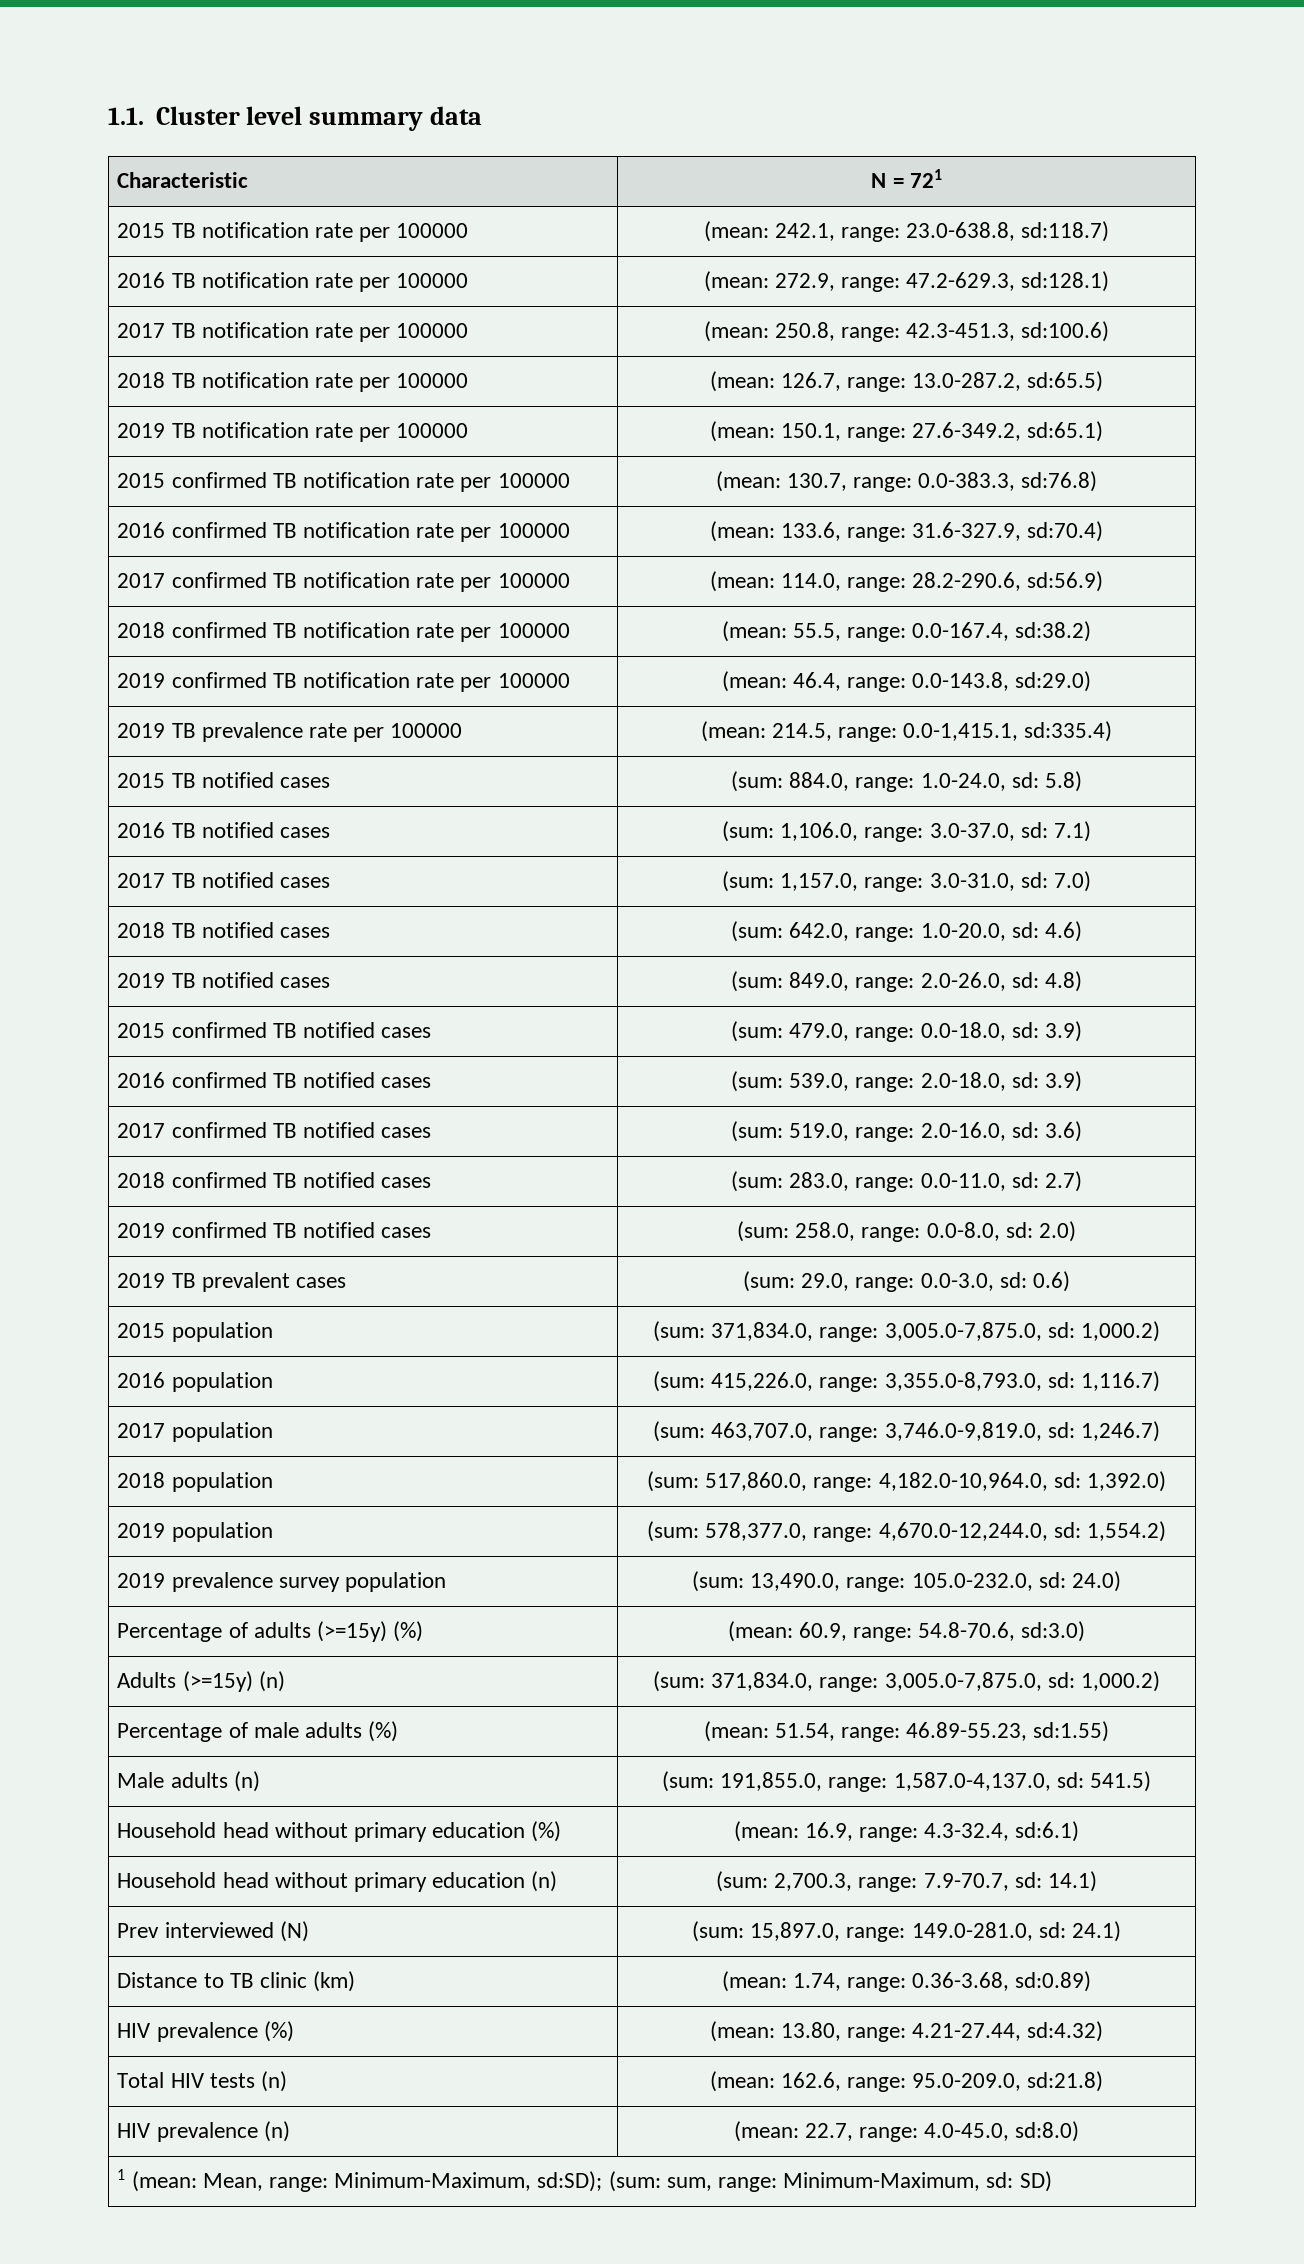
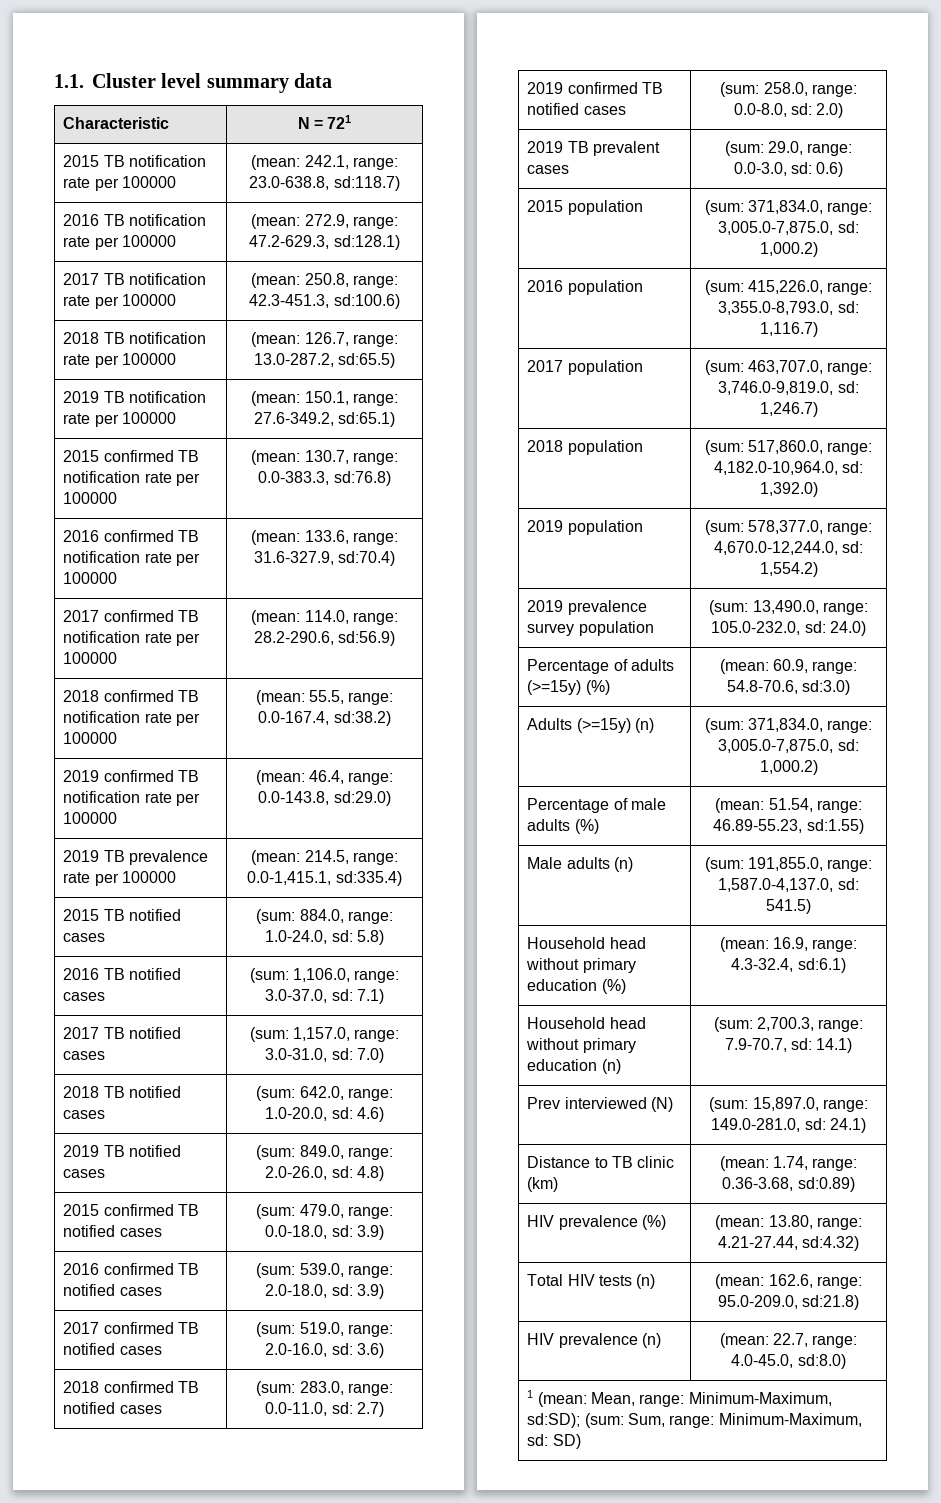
- 1 (mean: Mean, range: Minimum-Maximum, sd:SD); (sum: sum, range: Minimum-Maximum, sd: SD)
+ 1 (mean: Mean, range: Minimum-Maximum, sd:SD); (sum: Sum, range: Minimum-Maximum, sd: SD)

